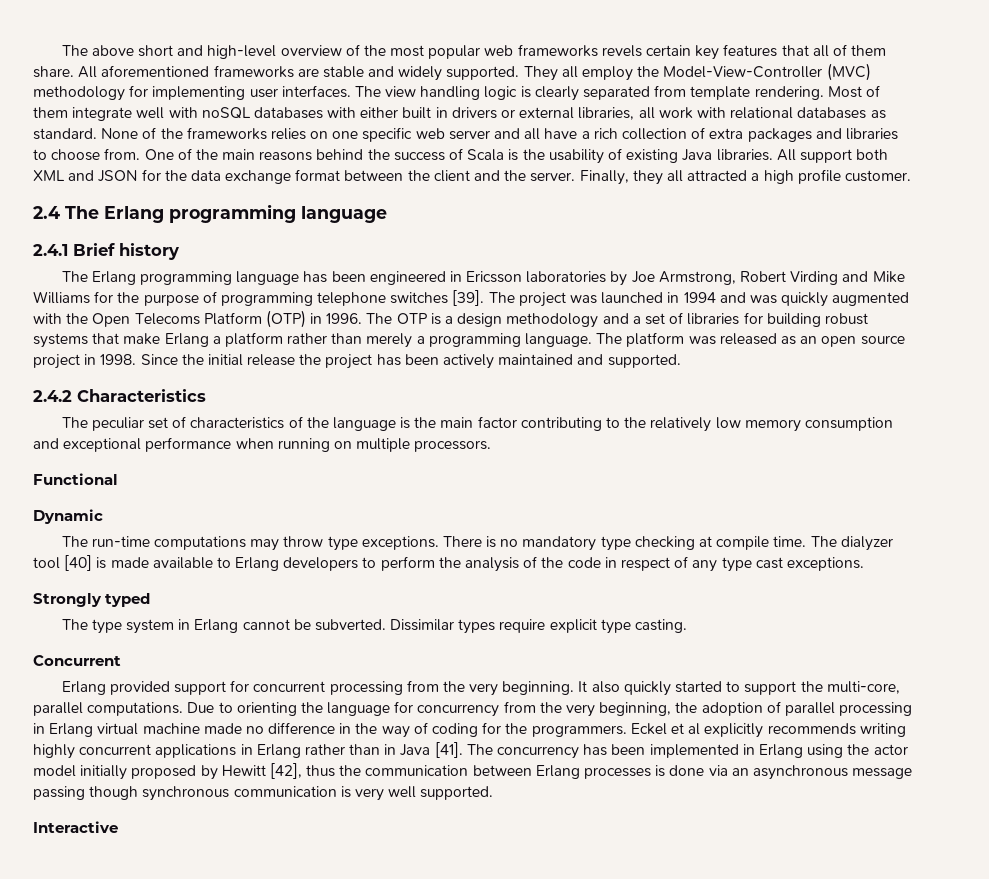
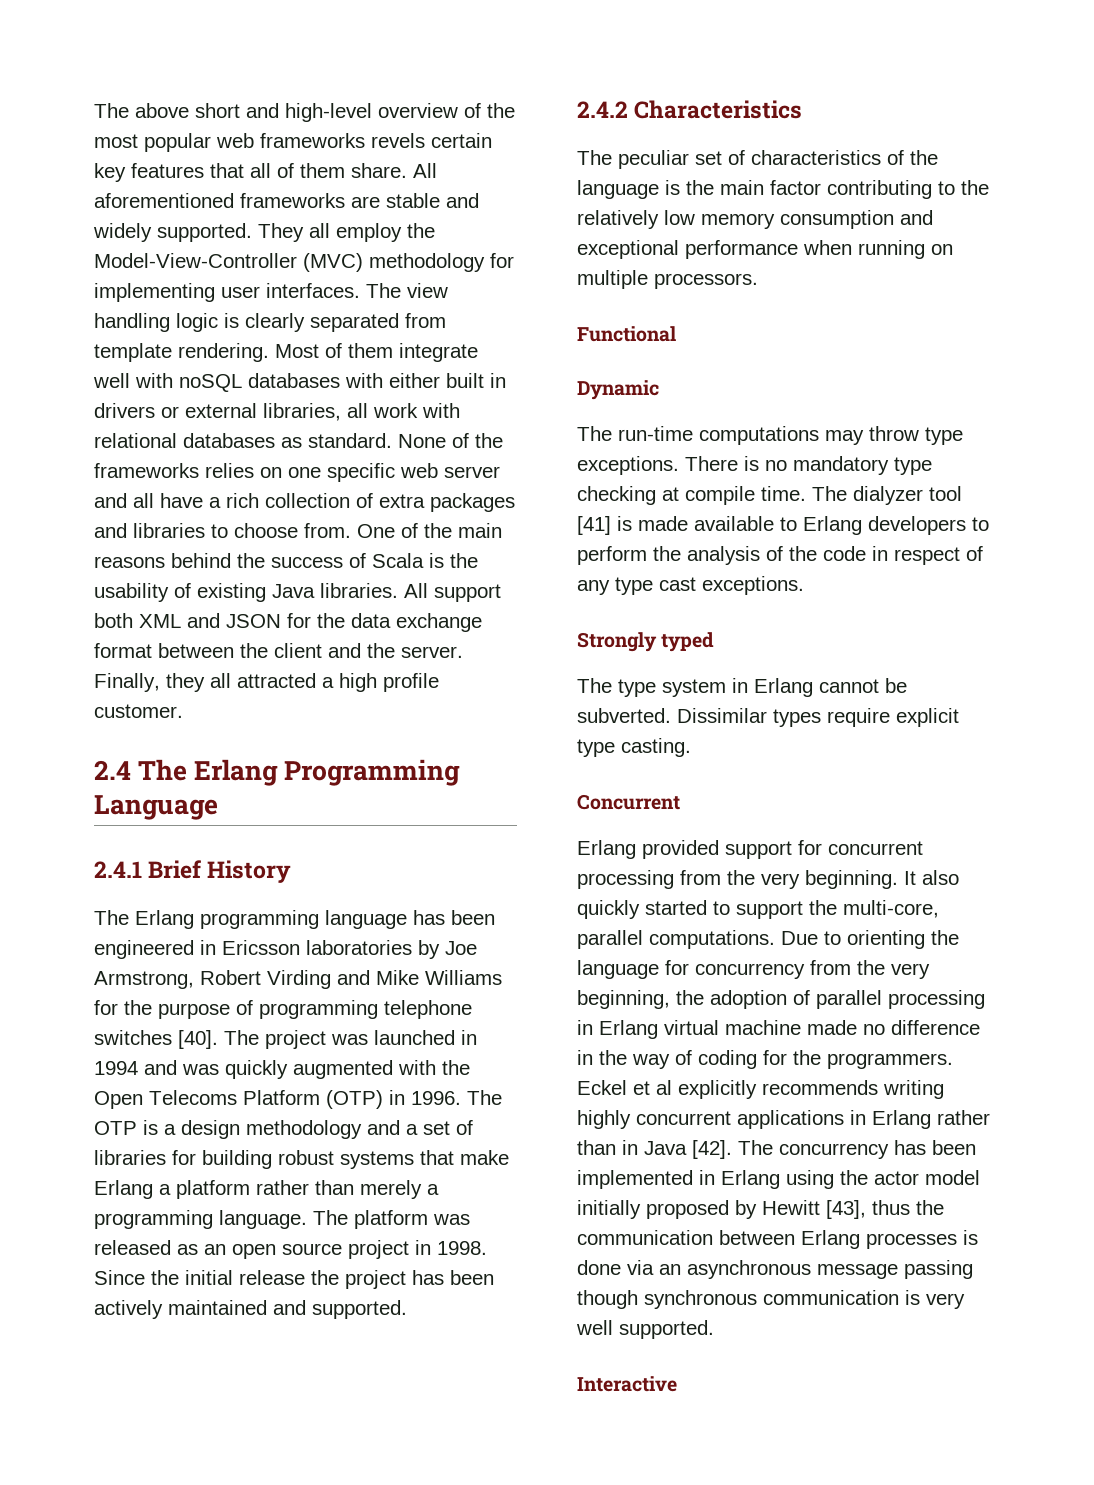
- 2.4 The Erlang programming language
+ 2.4 The Erlang Programming Language
- 2.4.1 Brief history
+ 2.4.1 Brief History
- The Erlang programming language has been engineered in Ericsson laboratories by Joe Armstrong, Robert Virding and Mike Williams for the purpose of programming telephone switches [39].
+ The Erlang programming language has been engineered in Ericsson laboratories by Joe Armstrong, Robert Virding and Mike Williams for the purpose of programming telephone switches [40].
- The dialyzer tool [40] is made available to Erlang developers to perform the analysis of the code in respect of any type cast exceptions.
+ The dialyzer tool [41] is made available to Erlang developers to perform the analysis of the code in respect of any type cast exceptions.
- Eckel et al explicitly recommends writing highly concurrent applications in Erlang rather than in Java [41].
+ Eckel et al explicitly recommends writing highly concurrent applications in Erlang rather than in Java [42].
- The concurrency has been implemented in Erlang using the actor model initially proposed by Hewitt [42], thus the communication between Erlang processes is done via an asynchronous message passing though synchronous communication is very well supported.
+ The concurrency has been implemented in Erlang using the actor model initially proposed by Hewitt [43], thus the communication between Erlang processes is done via an asynchronous message passing though synchronous communication is very well supported.

